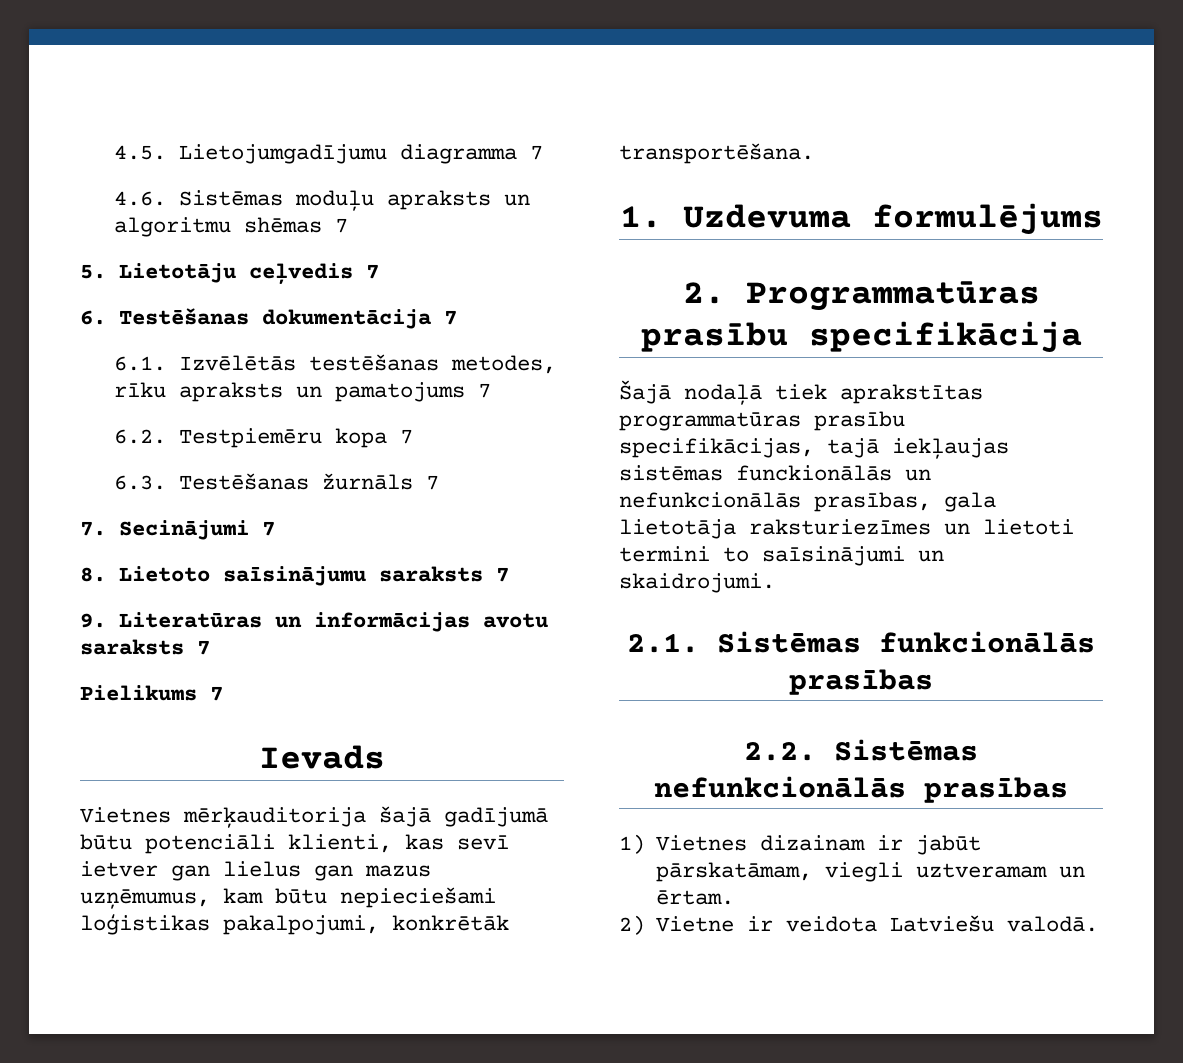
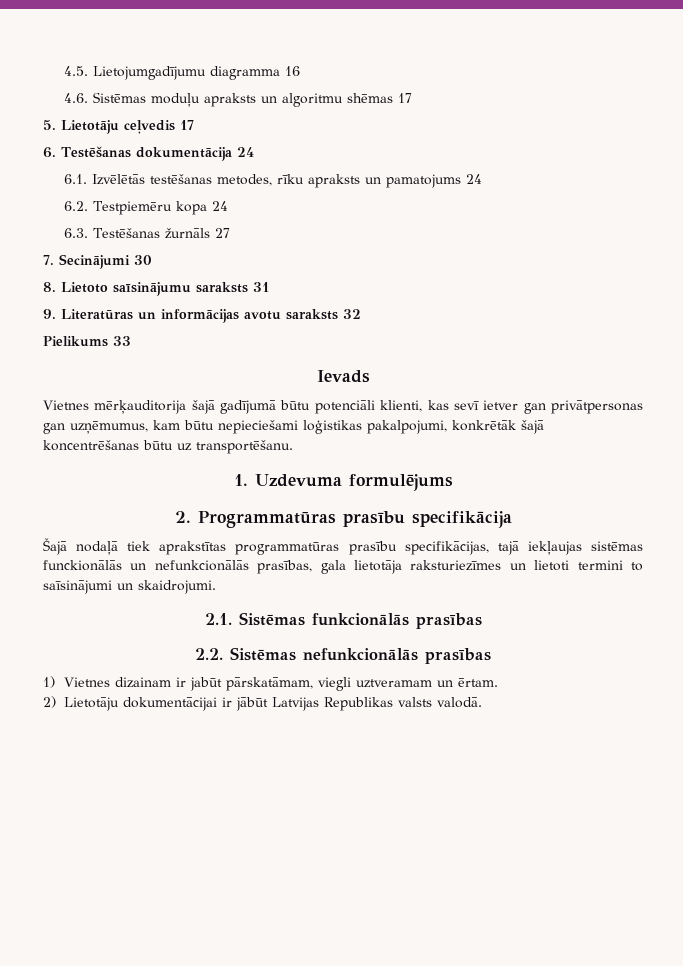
- 4.5. Lietojumgadījumu diagramma 7
+ 4.5. Lietojumgadījumu diagramma 16
- 4.6. Sistēmas moduļu apraksts un algoritmu shēmas 7
+ 4.6. Sistēmas moduļu apraksts un algoritmu shēmas 17
- 5. Lietotāju ceļvedis 7
+ 5. Lietotāju ceļvedis 17
- 6. Testēšanas dokumentācija 7
+ 6. Testēšanas dokumentācija 24
- 6.1. Izvēlētās testēšanas metodes, rīku apraksts un pamatojums 7
+ 6.1. Izvēlētās testēšanas metodes, rīku apraksts un pamatojums 24
- 6.2. Testpiemēru kopa 7
+ 6.2. Testpiemēru kopa 24
- 6.3. Testēšanas žurnāls 7
+ 6.3. Testēšanas žurnāls 27
- 7. Secinājumi 7
+ 7. Secinājumi 30
- 8. Lietoto saīsinājumu saraksts 7
+ 8. Lietoto saīsinājumu saraksts 31
- 9. Literatūras un informācijas avotu saraksts 7
+ 9. Literatūras un informācijas avotu saraksts 32
- Pielikums 7
+ Pielikums 33
- Vietnes mērķauditorija šajā gadījumā būtu potenciāli klienti, kas sevī ietver gan lielus gan mazus uzņēmumus, kam būtu nepieciešami loģistikas pakalpojumi, konkrētāk transportēšana.
+ Vietnes mērķauditorija šajā gadījumā būtu potenciāli klienti, kas sevī ietver gan privātpersonas gan uzņēmumus, kam būtu nepieciešami loģistikas pakalpojumi, konkrētāk šajā koncentrēšanas būtu uz transportēšanu.
- 2) Vietne ir veidota Latviešu valodā.
+ 2) Lietotāju dokumentācijai ir jābūt Latvijas Republikas valsts valodā.

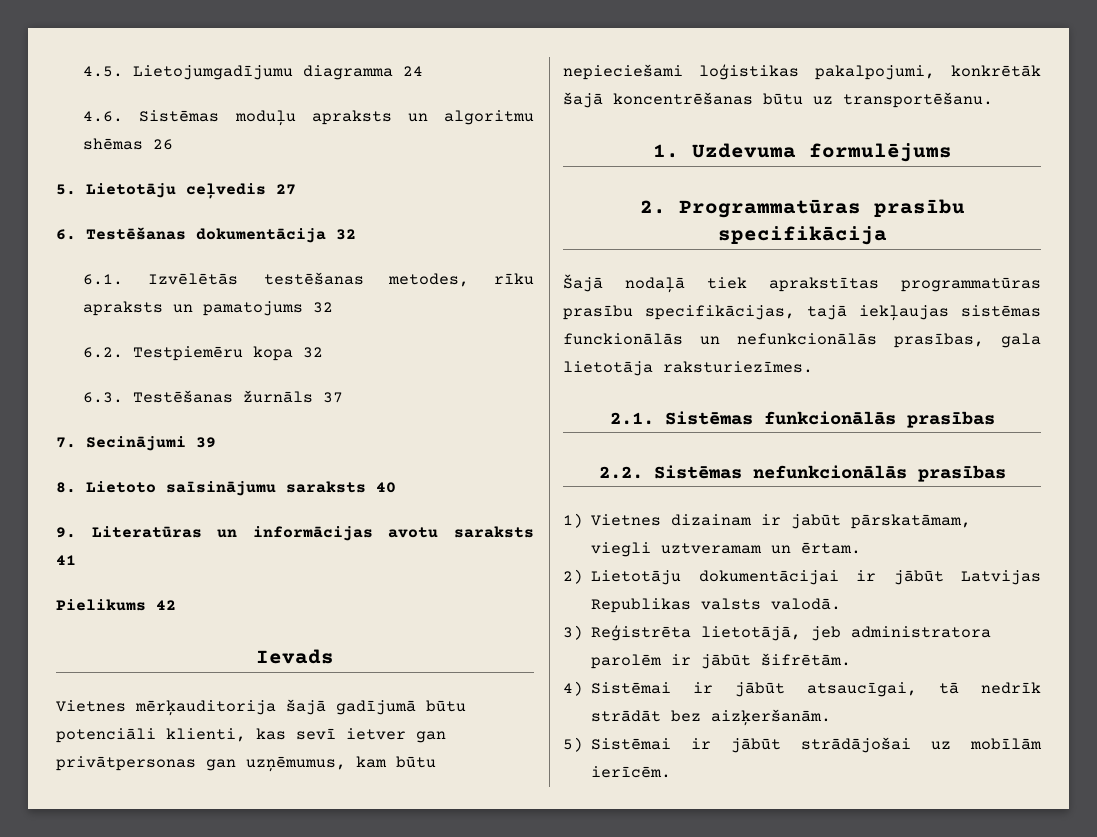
- 4.5. Lietojumgadījumu diagramma 16
+ 4.5. Lietojumgadījumu diagramma 24
- 4.6. Sistēmas moduļu apraksts un algoritmu shēmas 17
+ 4.6. Sistēmas moduļu apraksts un algoritmu shēmas 26
- 5. Lietotāju ceļvedis 17
+ 5. Lietotāju ceļvedis 27
- 6. Testēšanas dokumentācija 24
+ 6. Testēšanas dokumentācija 32
- 6.1. Izvēlētās testēšanas metodes, rīku apraksts un pamatojums 24
+ 6.1. Izvēlētās testēšanas metodes, rīku apraksts un pamatojums 32
- 6.2. Testpiemēru kopa 24
+ 6.2. Testpiemēru kopa 32
- 6.3. Testēšanas žurnāls 27
+ 6.3. Testēšanas žurnāls 37
- 7. Secinājumi 30
+ 7. Secinājumi 39
- 8. Lietoto saīsinājumu saraksts 31
+ 8. Lietoto saīsinājumu saraksts 40
- 9. Literatūras un informācijas avotu saraksts 32
+ 9. Literatūras un informācijas avotu saraksts 41
- Pielikums 33
+ Pielikums 42
- Šajā nodaļā tiek aprakstītas programmatūras prasību specifikācijas, tajā iekļaujas sistēmas funckionālās un nefunkcionālās prasības, gala lietotāja raksturiezīmes un lietoti termini to saīsinājumi un skaidrojumi.
+ Šajā nodaļā tiek aprakstītas programmatūras prasību specifikācijas, tajā iekļaujas sistēmas funckionālās un nefunkcionālās prasības, gala lietotāja raksturiezīmes.
+ 3) Reģistrēta lietotājā, jeb administratora parolēm ir jābūt šifrētām.
+ 4) Sistēmai ir jābūt atsaucīgai, tā nedrīk strādāt bez aizķeršanām.
+ 5) Sistēmai ir jābūt strādājošai uz mobīlām ierīcēm.

